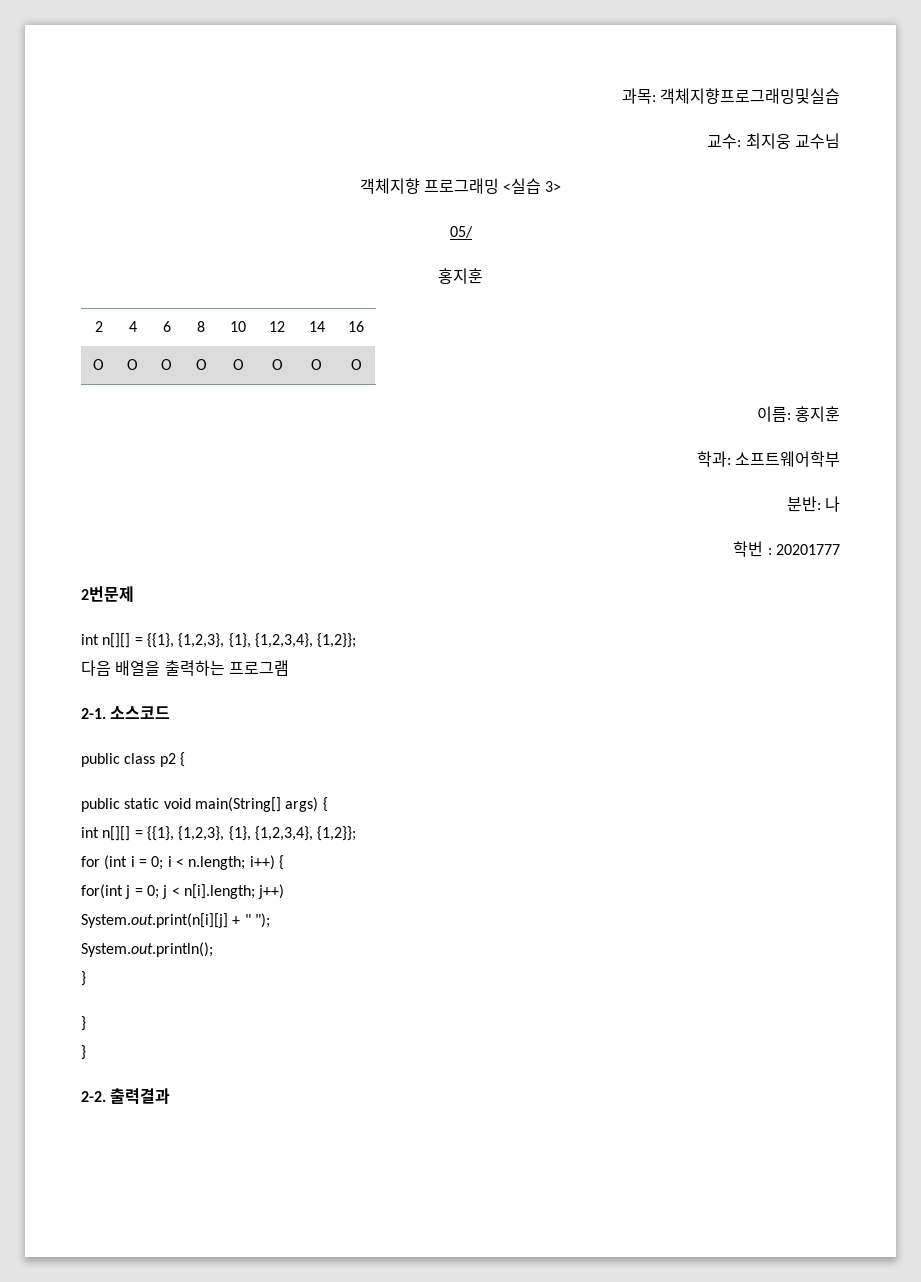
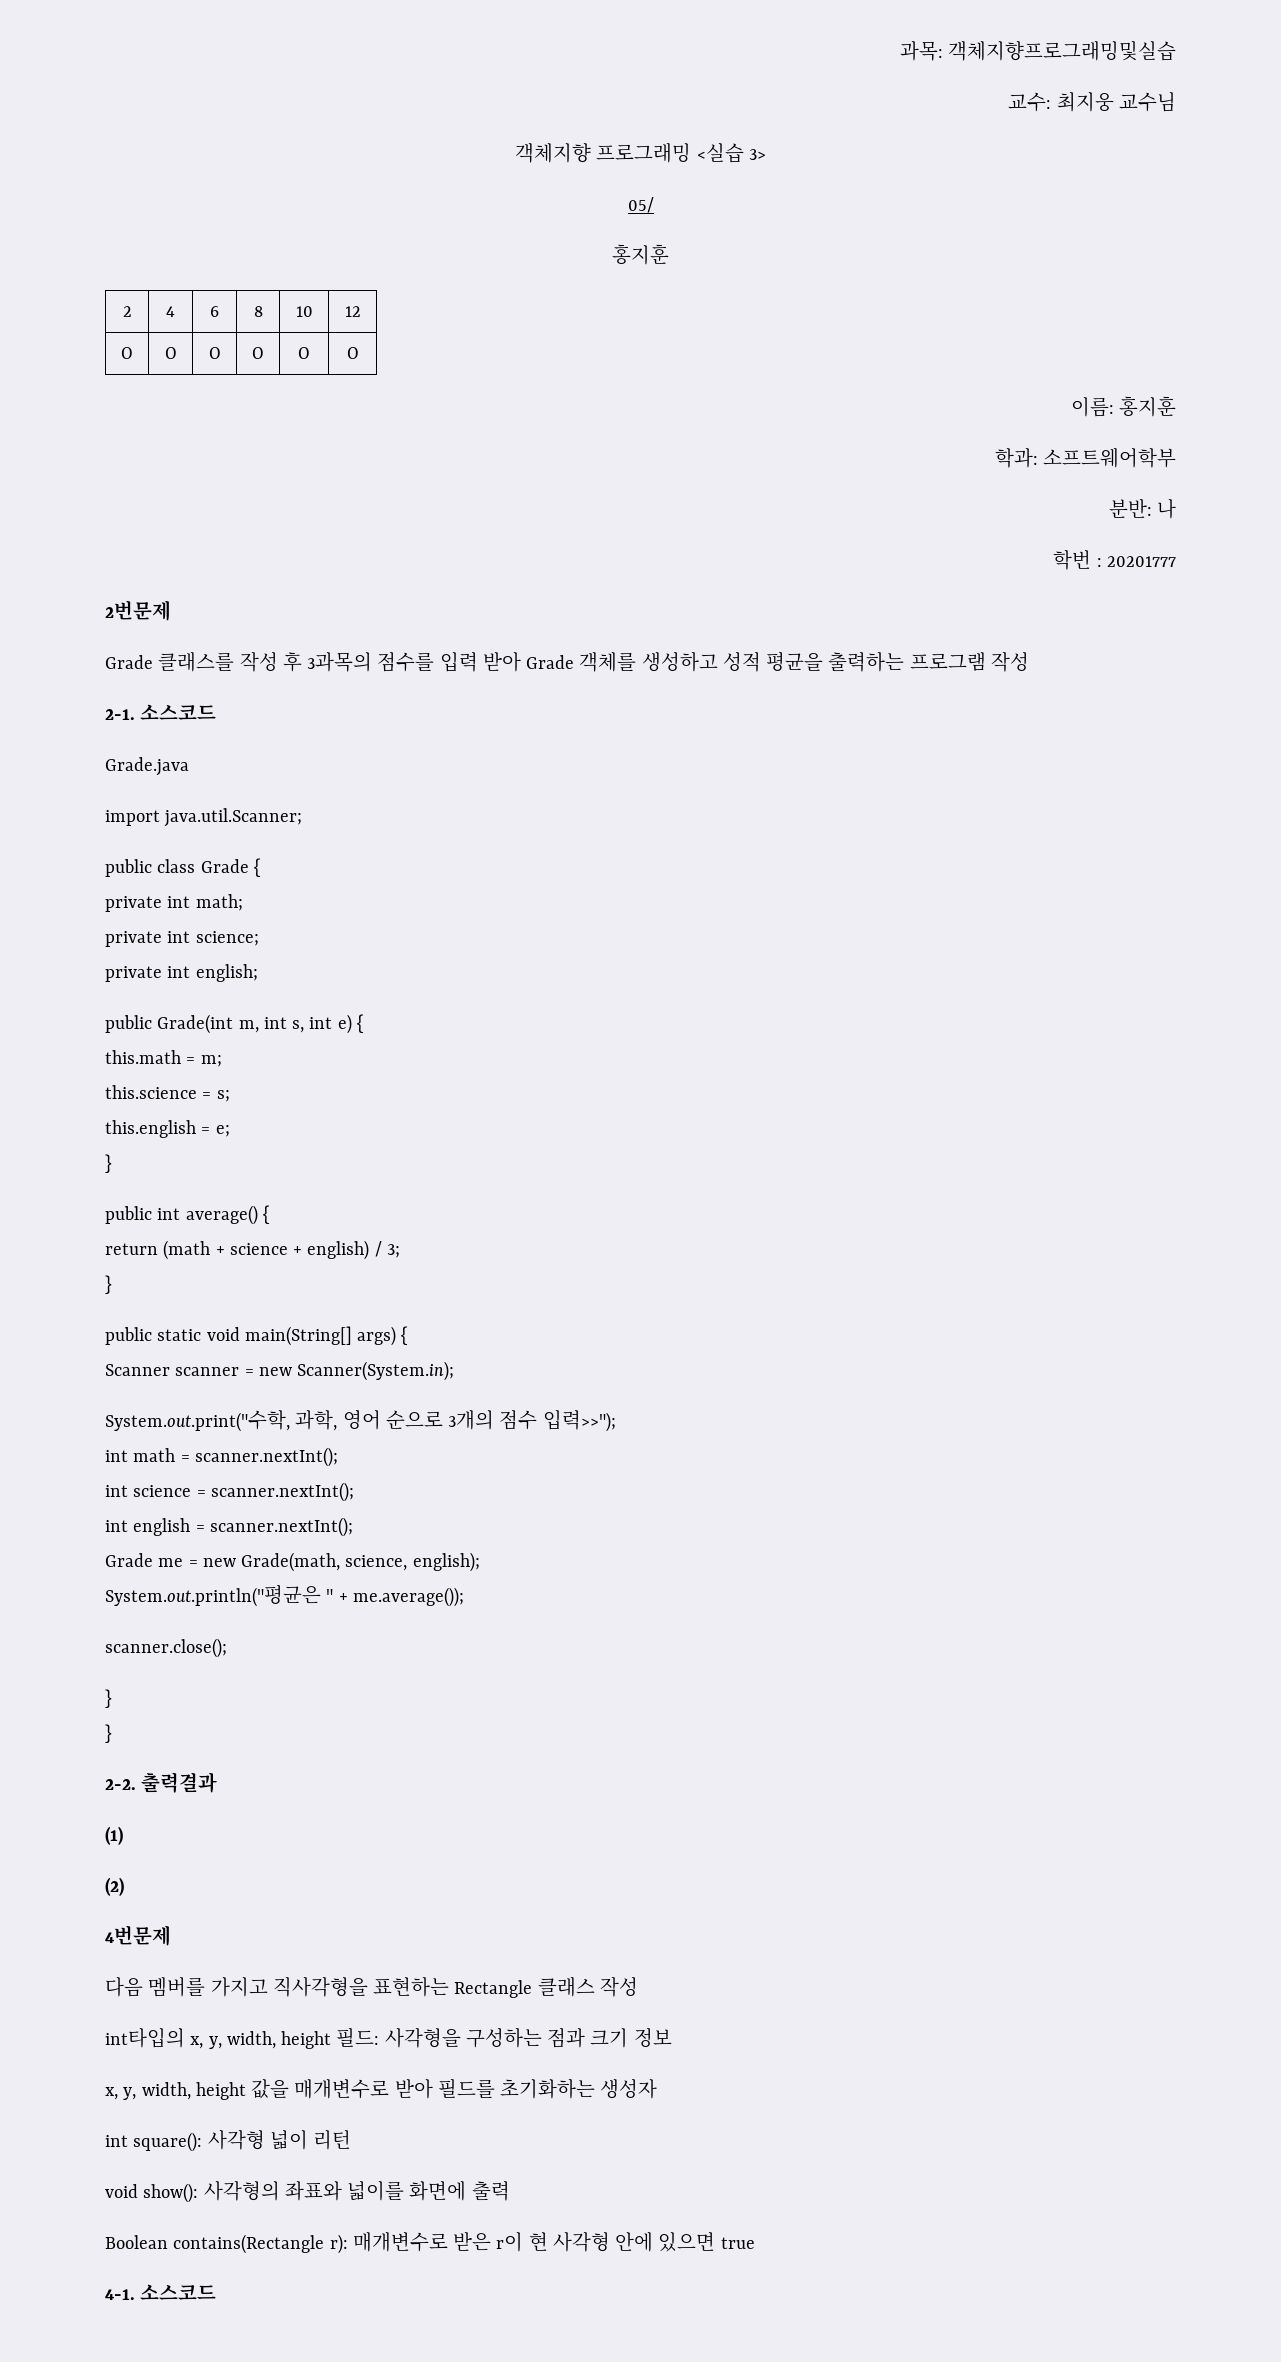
- 2 | 4 | 6 | 8 | 10 | 12 | 14 | 16
- O | O | O | O | O | O | O | O
+ 2 | 4 | 6 | 8 | 10 | 12
+ O | O | O | O | O | O
  2번문제
- int n[][] = {{1}, {1,2,3}, {1}, {1,2,3,4}, {1,2}};
- 다음 배열을 출력하는 프로그램
+ Grade 클래스를 작성 후 3과목의 점수를 입력 받아 Grade 객체를 생성하고 성적 평균을 출력하는 프로그램 작성
+ Grade.java
+ import java.util.Scanner;
- public class p2 {
+ public class Grade {
+ private int math;
+ private int science;
+ private int english;
+ public Grade(int m, int s, int e) {
+ this.math = m;
+ this.science = s;
+ this.english = e;
+ }
+ public int average() {
+ return (math + science + english) / 3;
+ }
  public static void main(String[] args) {
- int n[][] = {{1}, {1,2,3}, {1}, {1,2,3,4}, {1,2}};
- for (int i = 0; i < n.length; i++) {
- for(int j = 0; j < n[i].length; j++)
- System.out.print(n[i][j] + " ");
- System.out.println();
- }
+ Scanner scanner = new Scanner(System.in);
+ System.out.print("수학, 과학, 영어 순으로 3개의 점수 입력>>");
+ int math = scanner.nextInt();
+ int science = scanner.nextInt();
+ int english = scanner.nextInt();
+ Grade me = new Grade(math, science, english);
+ System.out.println("평균은 " + me.average());
+ scanner.close();
  }
  }
  2-2. 출력결과
+ (1)
+ (2)
+ 4번문제
+ 다음 멤버를 가지고 직사각형을 표현하는 Rectangle 클래스 작성
+ int타입의 x, y, width, height 필드: 사각형을 구성하는 점과 크기 정보
+ x, y, width, height 값을 매개변수로 받아 필드를 초기화하는 생성자
+ int square(): 사각형 넓이 리턴
+ void show(): 사각형의 좌표와 넓이를 화면에 출력
+ Boolean contains(Rectangle r): 매개변수로 받은 r이 현 사각형 안에 있으면 true
+ 4-1. 소스코드

